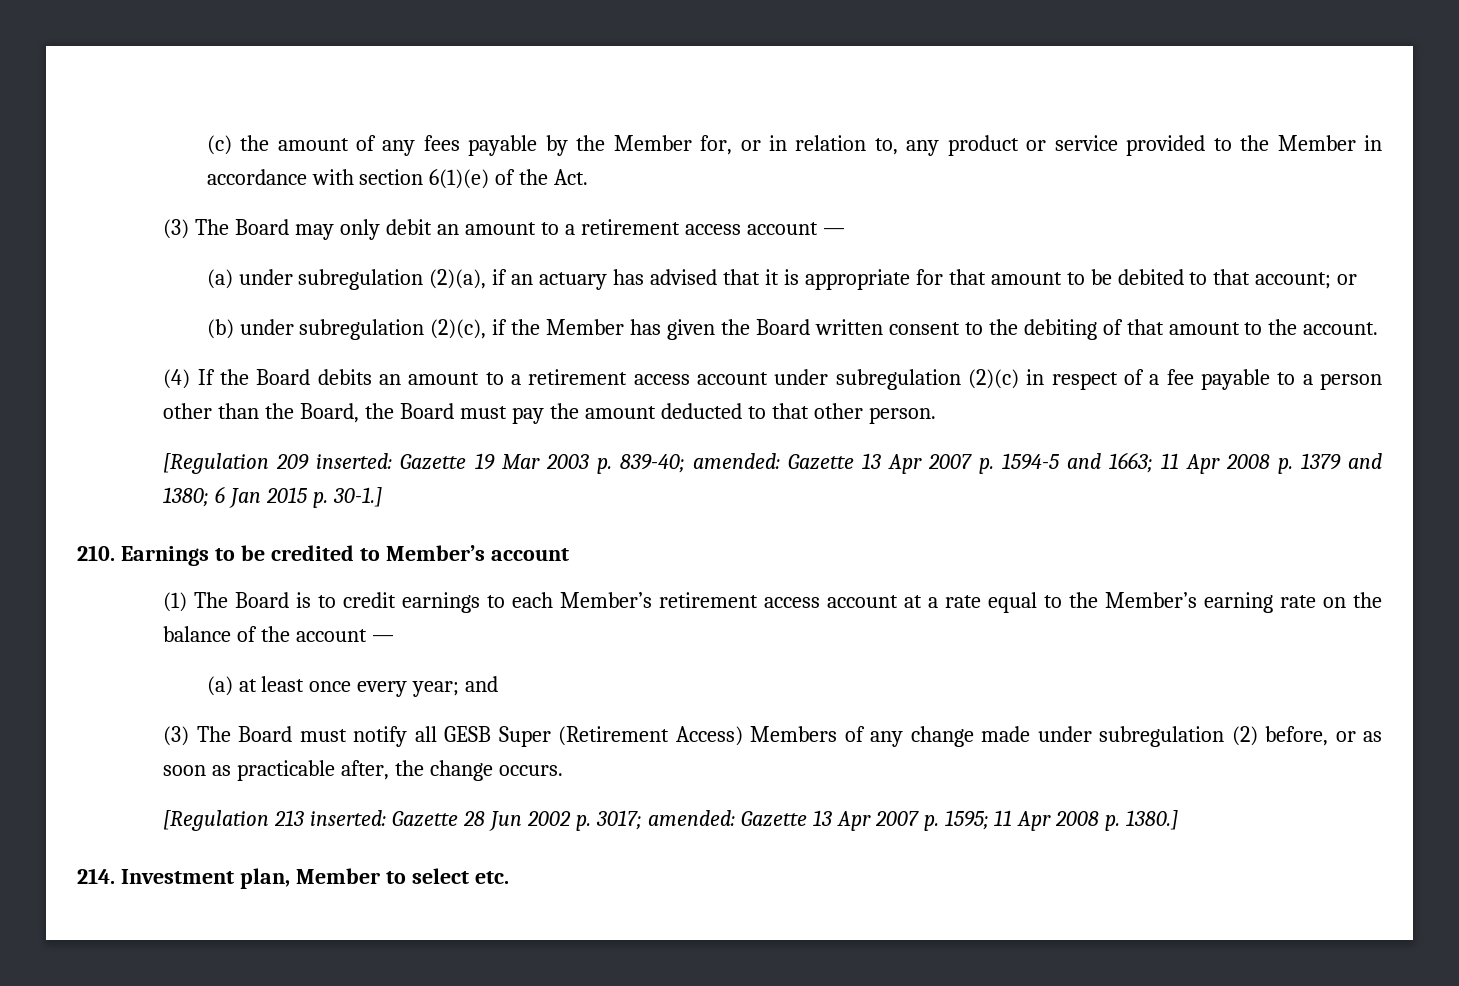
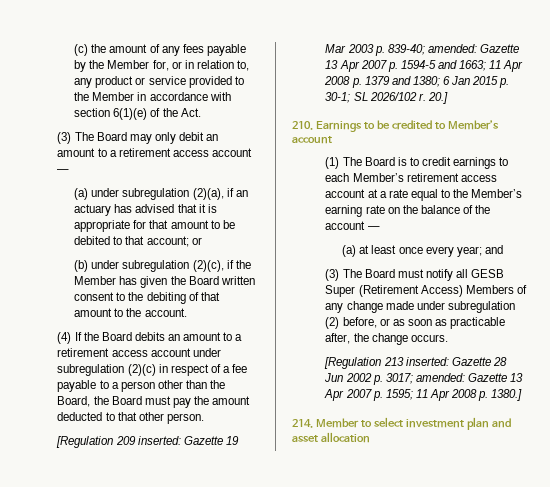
- [Regulation 209 inserted: Gazette 19 Mar 2003 p. 839-40; amended: Gazette 13 Apr 2007 p. 1594-5 and 1663; 11 Apr 2008 p. 1379 and 1380; 6 Jan 2015 p. 30-1.]
+ [Regulation 209 inserted: Gazette 19 Mar 2003 p. 839-40; amended: Gazette 13 Apr 2007 p. 1594-5 and 1663; 11 Apr 2008 p. 1379 and 1380; 6 Jan 2015 p. 30-1; SL 2026/102 r. 20.]
- 214. Investment plan, Member to select etc.
+ 214. Member to select investment plan and asset allocation

